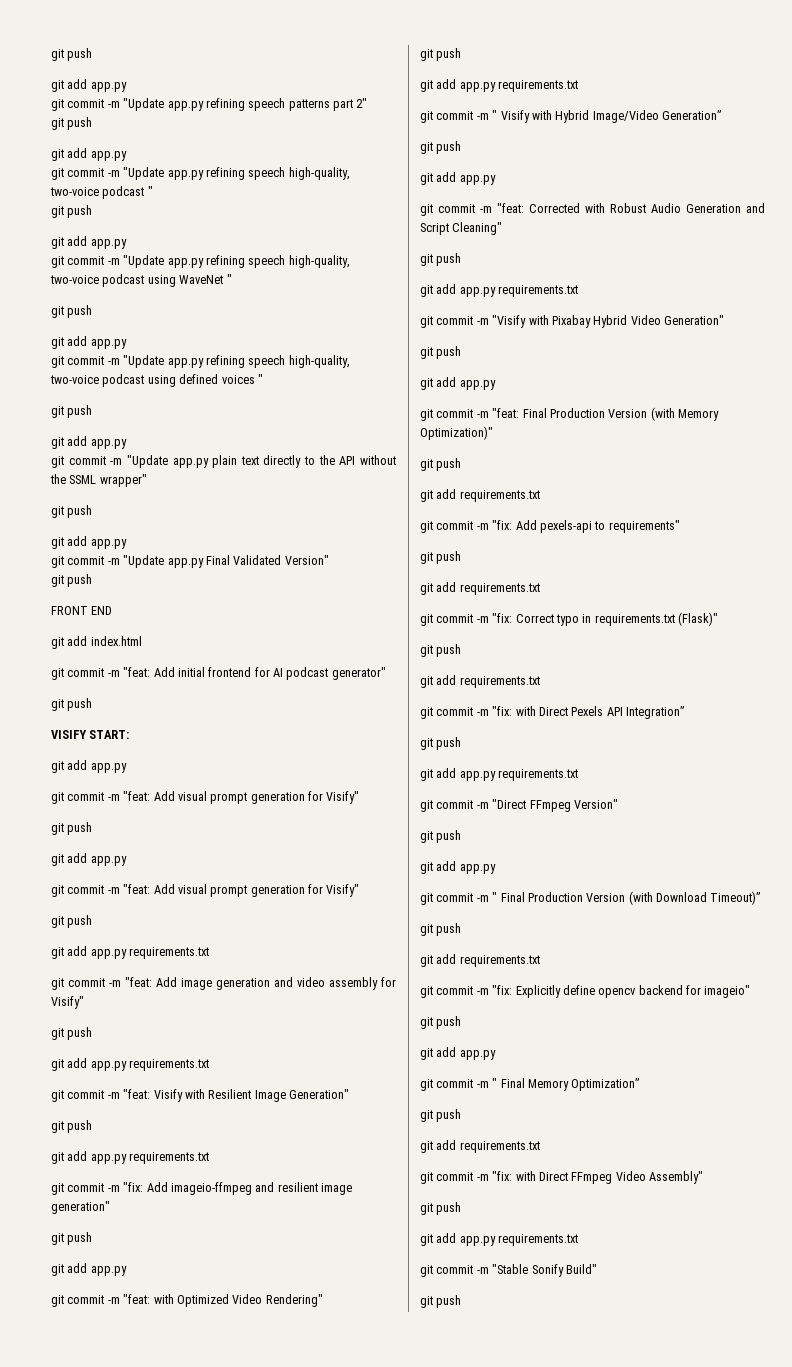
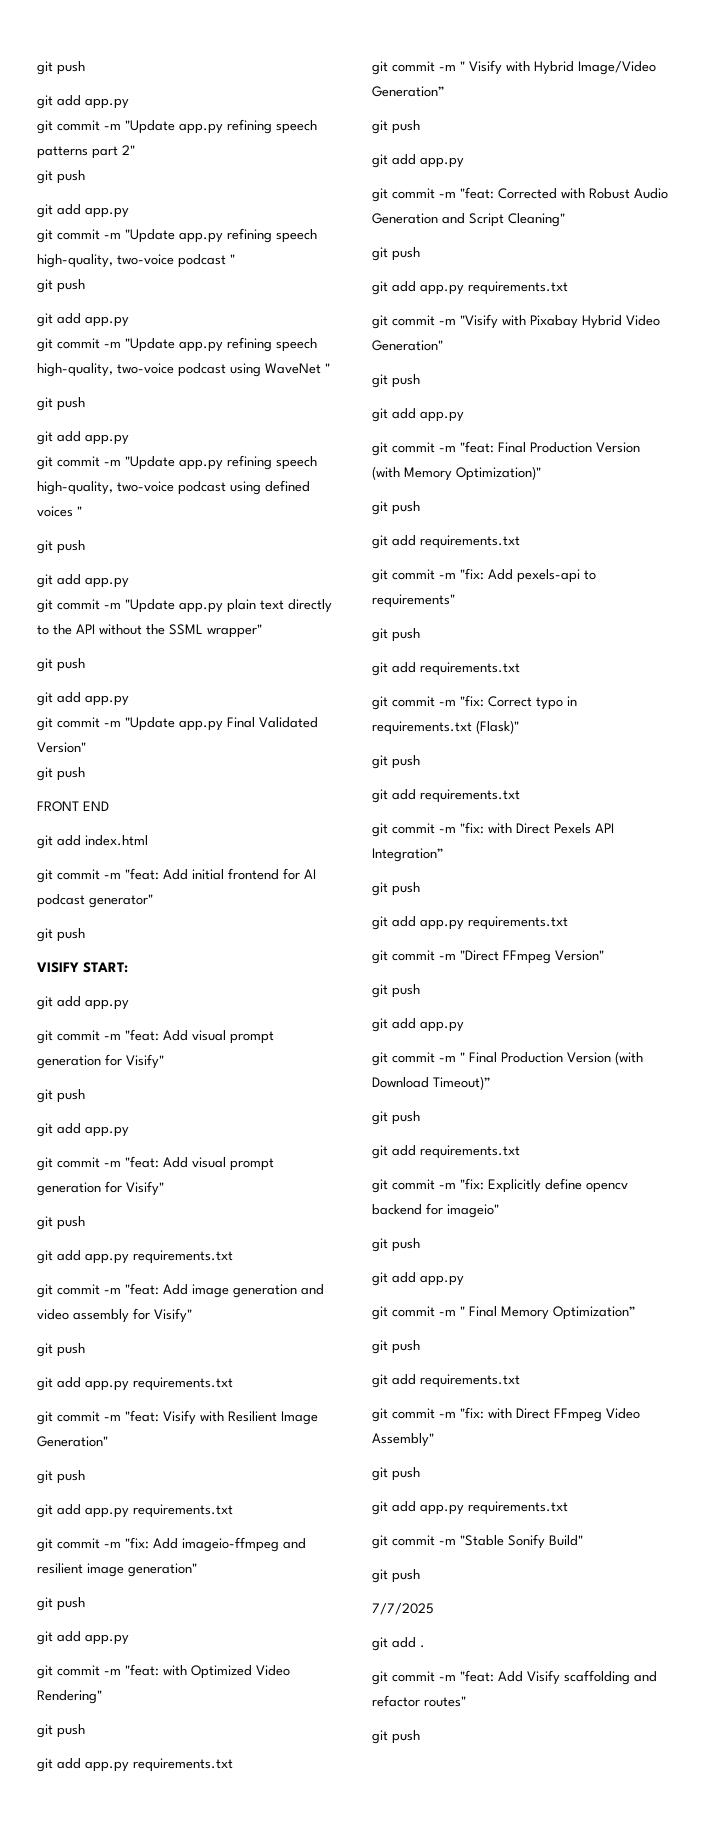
+ 7/7/2025
+ git add .
+ git commit -m "feat: Add Visify scaffolding and refactor routes"
+ git push

